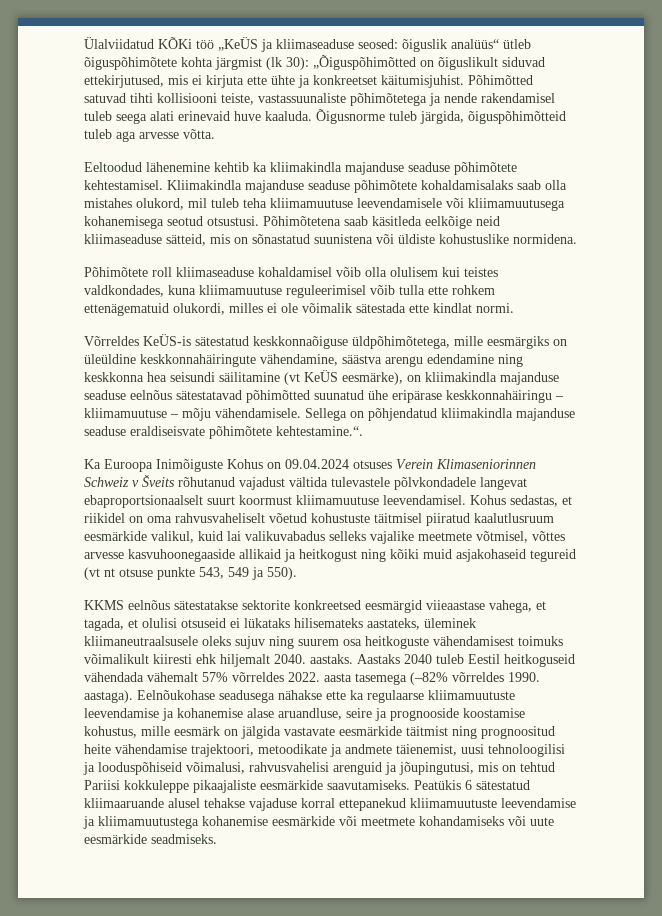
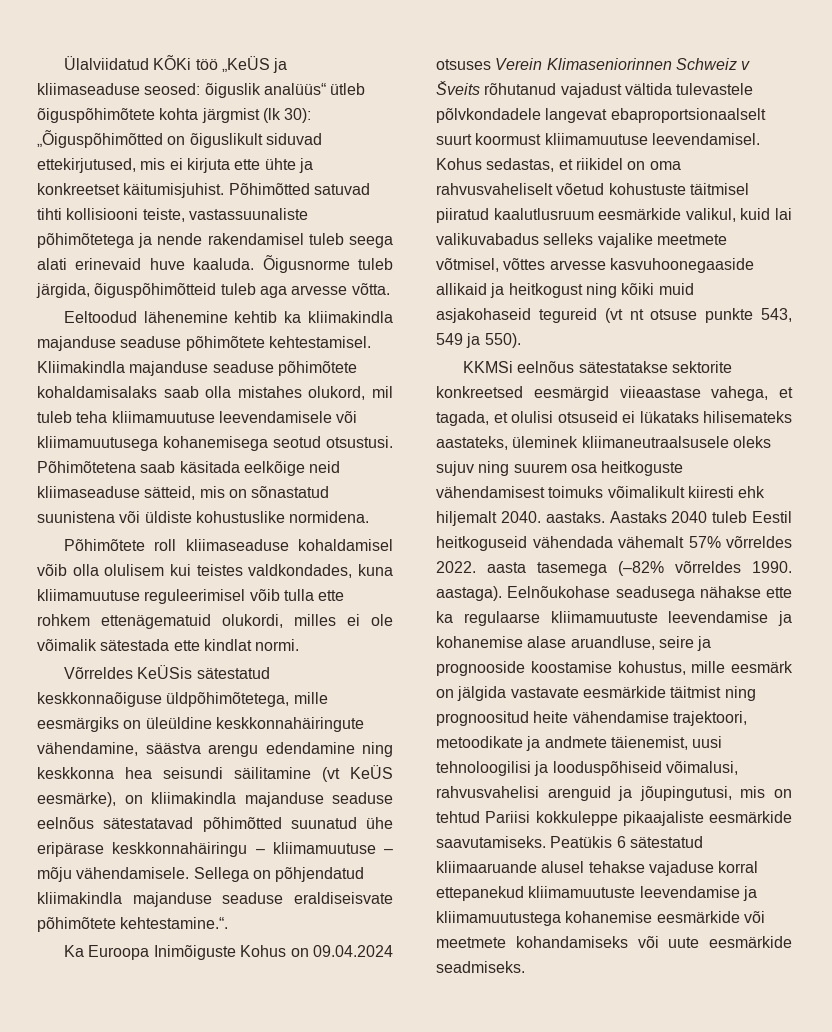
- Põhimõtetena saab käsitleda eelkõige neid kliimaseaduse sätteid, mis on sõnastatud suunistena või üldiste kohustuslike normidena.
+ Põhimõtetena saab käsitada eelkõige neid kliimaseaduse sätteid, mis on sõnastatud suunistena või üldiste kohustuslike normidena.
- Võrreldes KeÜS-is sätestatud keskkonnaõiguse üldpõhimõtetega, mille eesmärgiks on üleüldine keskkonnahäiringute vähendamine, säästva arengu edendamine ning keskkonna hea seisundi säilitamine (vt KeÜS eesmärke), on kliimakindla majanduse seaduse eelnõus sätestatavad põhimõtted suunatud ühe eripärase keskkonnahäiringu – kliimamuutuse – mõju vähendamisele.
+ Võrreldes KeÜSis sätestatud keskkonnaõiguse üldpõhimõtetega, mille eesmärgiks on üleüldine keskkonnahäiringute vähendamine, säästva arengu edendamine ning keskkonna hea seisundi säilitamine (vt KeÜS eesmärke), on kliimakindla majanduse seaduse eelnõus sätestatavad põhimõtted suunatud ühe eripärase keskkonnahäiringu – kliimamuutuse – mõju vähendamisele.
- KKMS eelnõus sätestatakse sektorite konkreetsed eesmärgid viieaastase vahega, et tagada, et olulisi otsuseid ei lükataks hilisemateks aastateks, üleminek kliimaneutraalsusele oleks sujuv ning suurem osa heitkoguste vähendamisest toimuks võimalikult kiiresti ehk hiljemalt 2040. aastaks.
+ KKMSi eelnõus sätestatakse sektorite konkreetsed eesmärgid viieaastase vahega, et tagada, et olulisi otsuseid ei lükataks hilisemateks aastateks, üleminek kliimaneutraalsusele oleks sujuv ning suurem osa heitkoguste vähendamisest toimuks võimalikult kiiresti ehk hiljemalt 2040. aastaks.

